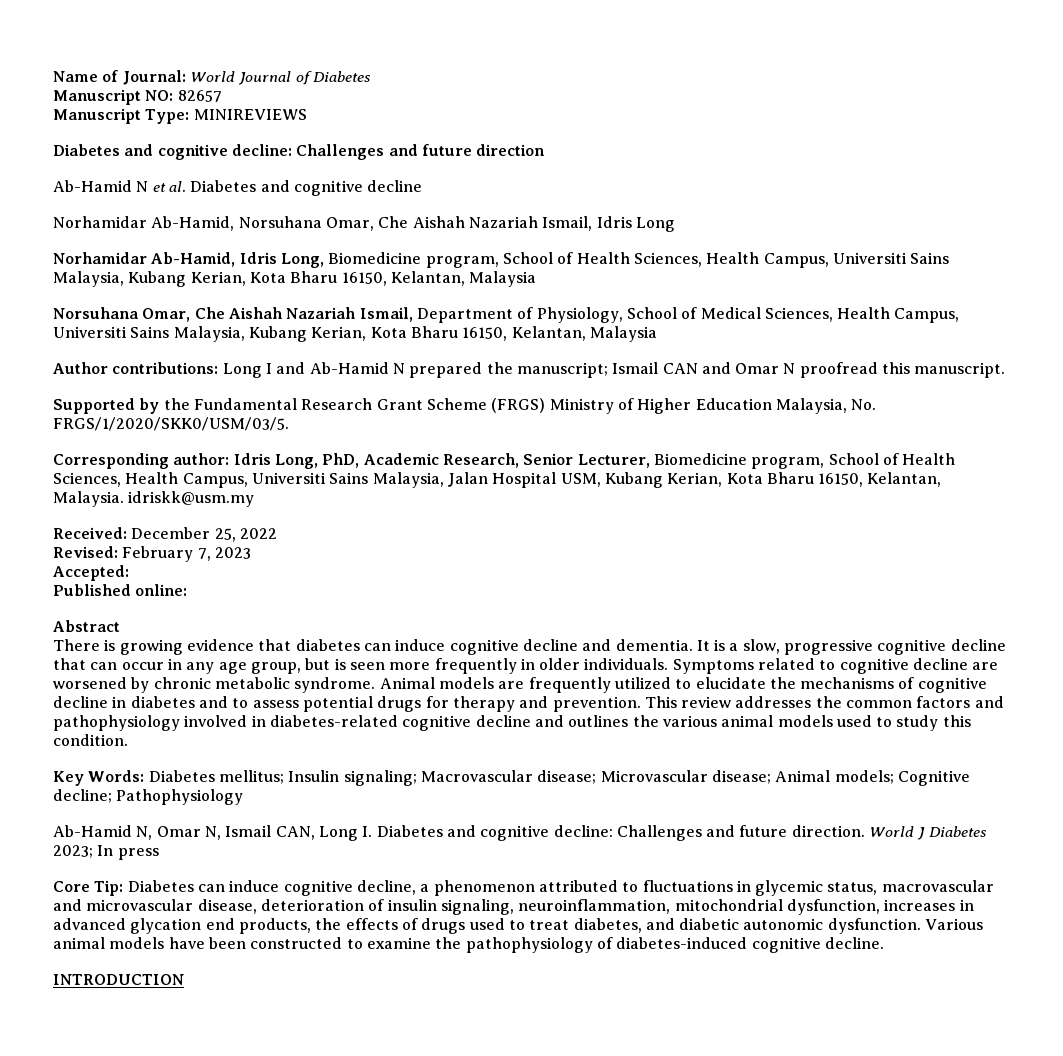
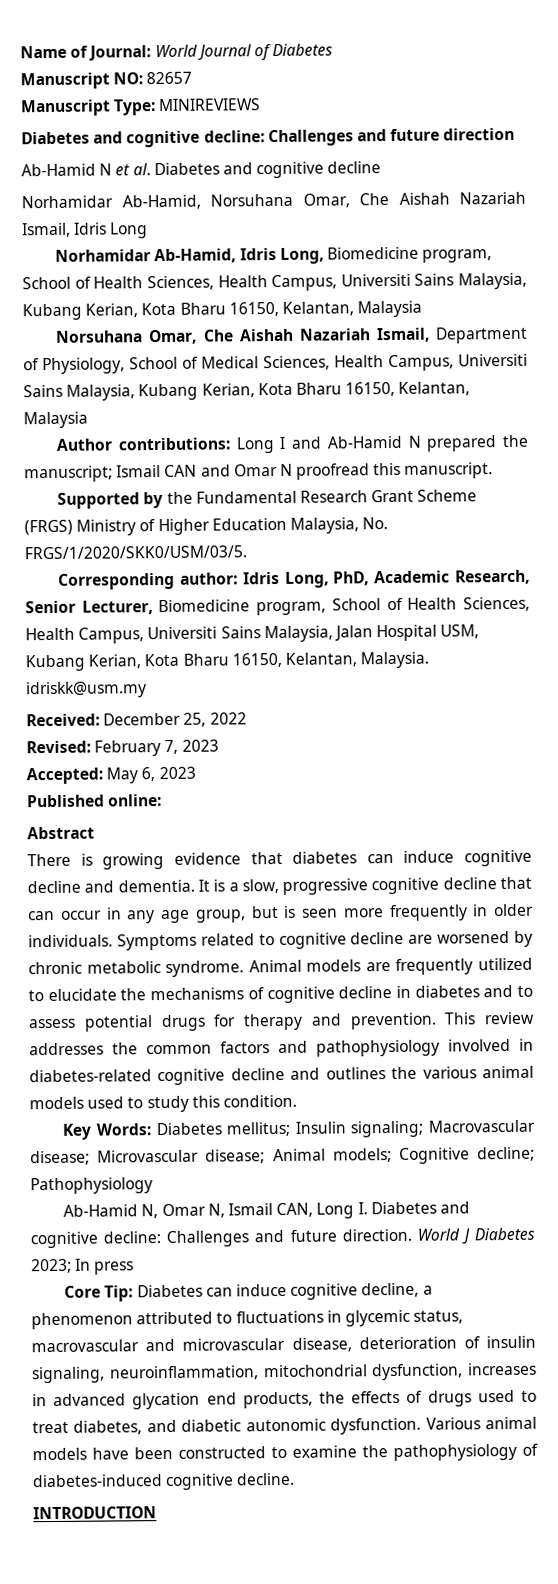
- Accepted:
+ Accepted: May 6, 2023

